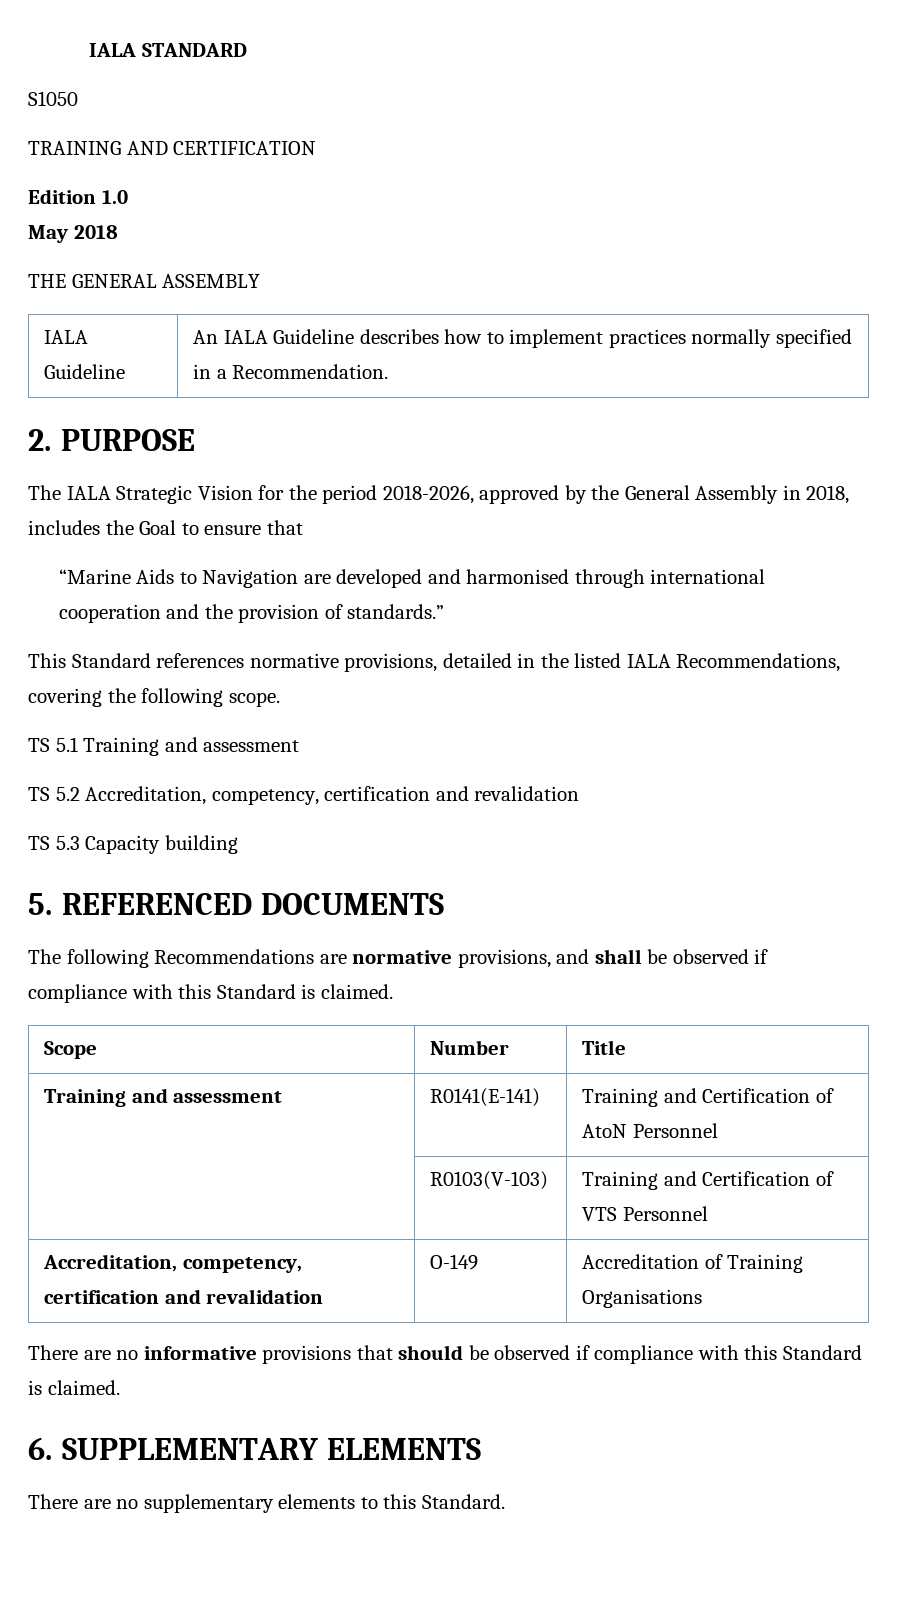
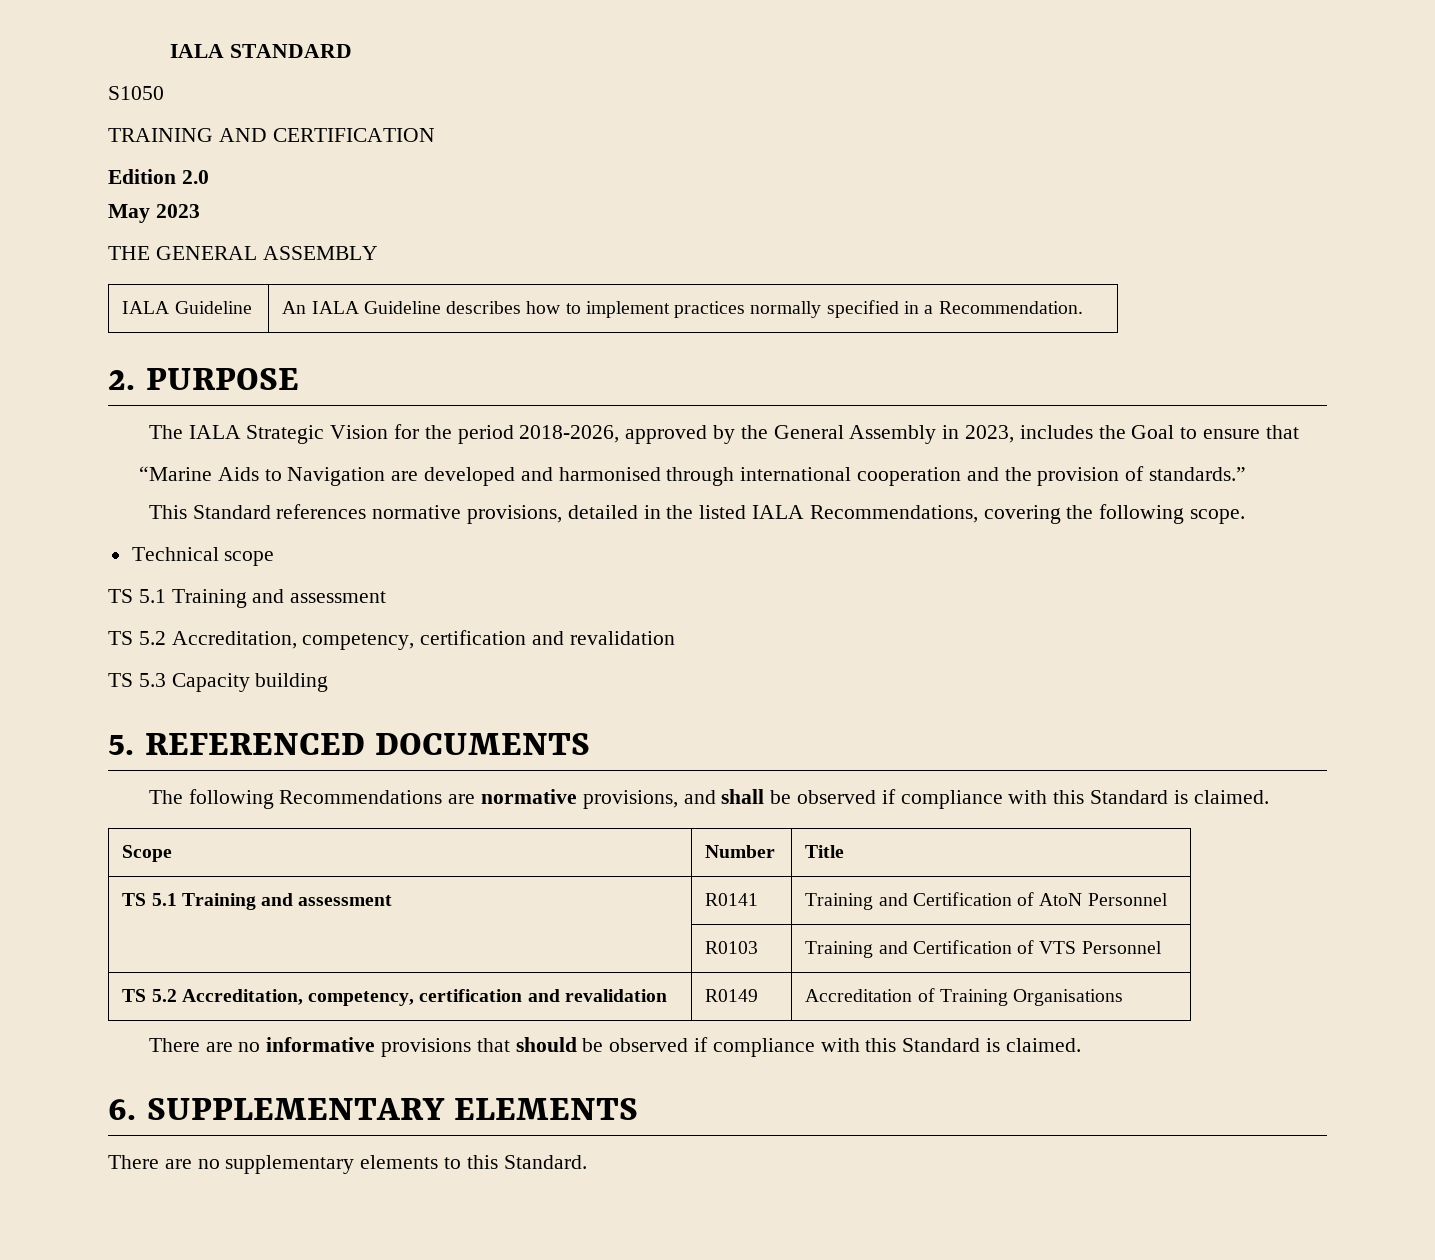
- Edition 1.0
+ Edition 2.0
- May 2018
+ May 2023
- The IALA Strategic Vision for the period 2018-2026, approved by the General Assembly in 2018, includes the Goal to ensure that
+ The IALA Strategic Vision for the period 2018-2026, approved by the General Assembly in 2023, includes the Goal to ensure that
+ Technical scope
- Training and assessment | R0141(E-141) | Training and Certification of AtoN Personnel
+ TS 5.1 Training and assessment | R0141 | Training and Certification of AtoN Personnel
- | R0103(V-103) | Training and Certification of VTS Personnel
+ | R0103 | Training and Certification of VTS Personnel
- Accreditation, competency, certification and revalidation | O-149 | Accreditation of Training Organisations
+ TS 5.2 Accreditation, competency, certification and revalidation | R0149 | Accreditation of Training Organisations

